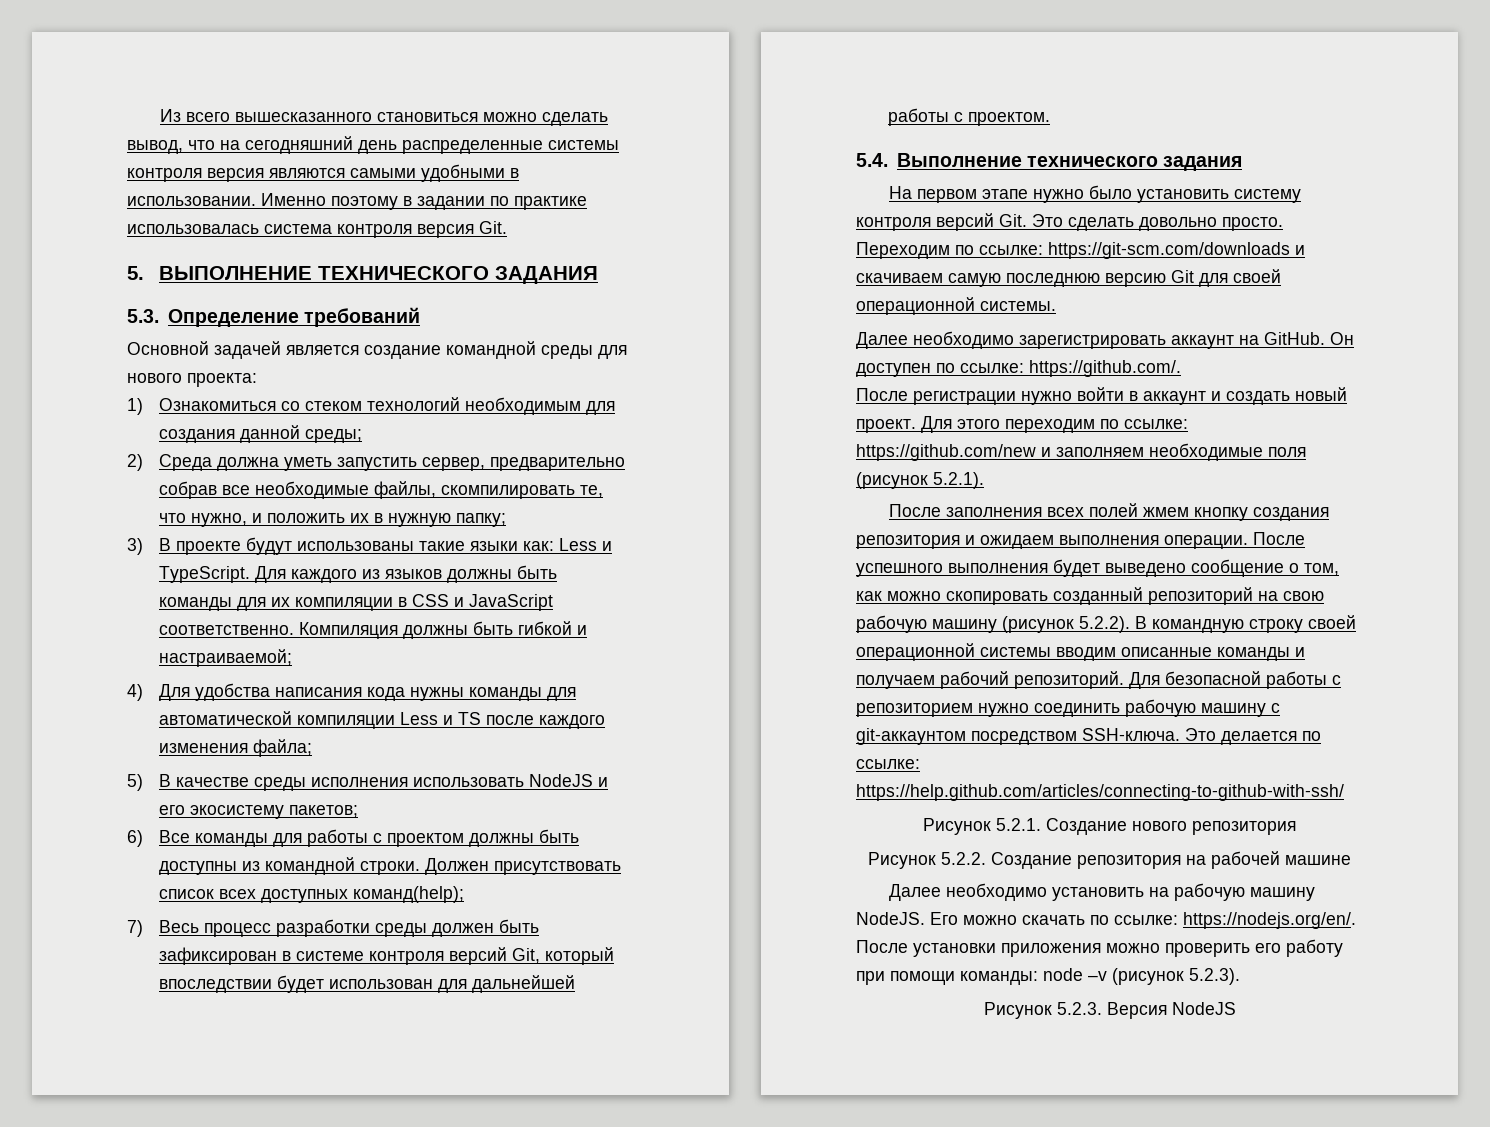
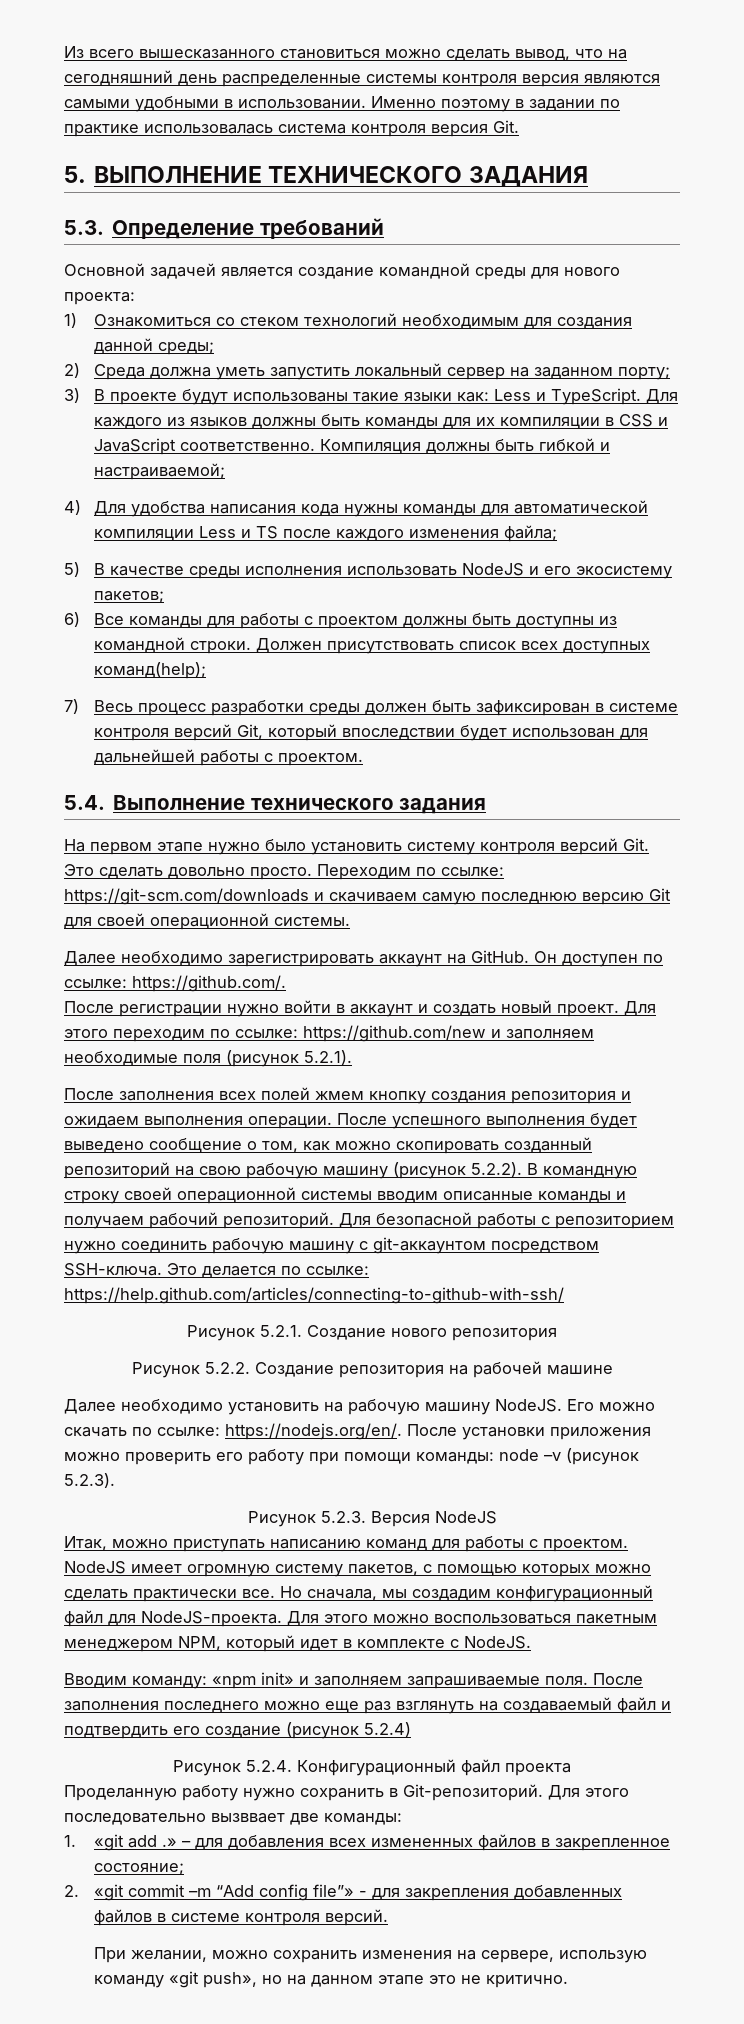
- 2) Среда должна уметь запустить сервер, предварительно собрав все необходимые файлы, скомпилировать те, что нужно, и положить их в нужную папку;
+ 2) Среда должна уметь запустить локальный сервер на заданном порту;
+ Итак, можно приступать написанию команд для работы с проектом. NodeJS имеет огромную систему пакетов, с помощью которых можно сделать практически все. Но сначала, мы создадим конфигурационный файл для NodeJS-проекта. Для этого можно воспользоваться пакетным менеджером NPM, который идет в комплекте с NodeJS.
+ Вводим команду: «npm init» и заполняем запрашиваемые поля. После заполнения последнего можно еще раз взглянуть на создаваемый файл и подтвердить его создание (рисунок 5.2.4)
+ Рисунок 5.2.4. Конфигурационный файл проекта
+ Проделанную работу нужно сохранить в Git-репозиторий. Для этого последовательно вызввает две команды:
+ 1. «git add .» – для добавления всех измененных файлов в закрепленное состояние;
+ 2. «git commit –m “Add config file”» - для закрепления добавленных файлов в системе контроля версий.
+ При желании, можно сохранить изменения на сервере, использую команду «git push», но на данном этапе это не критично.

